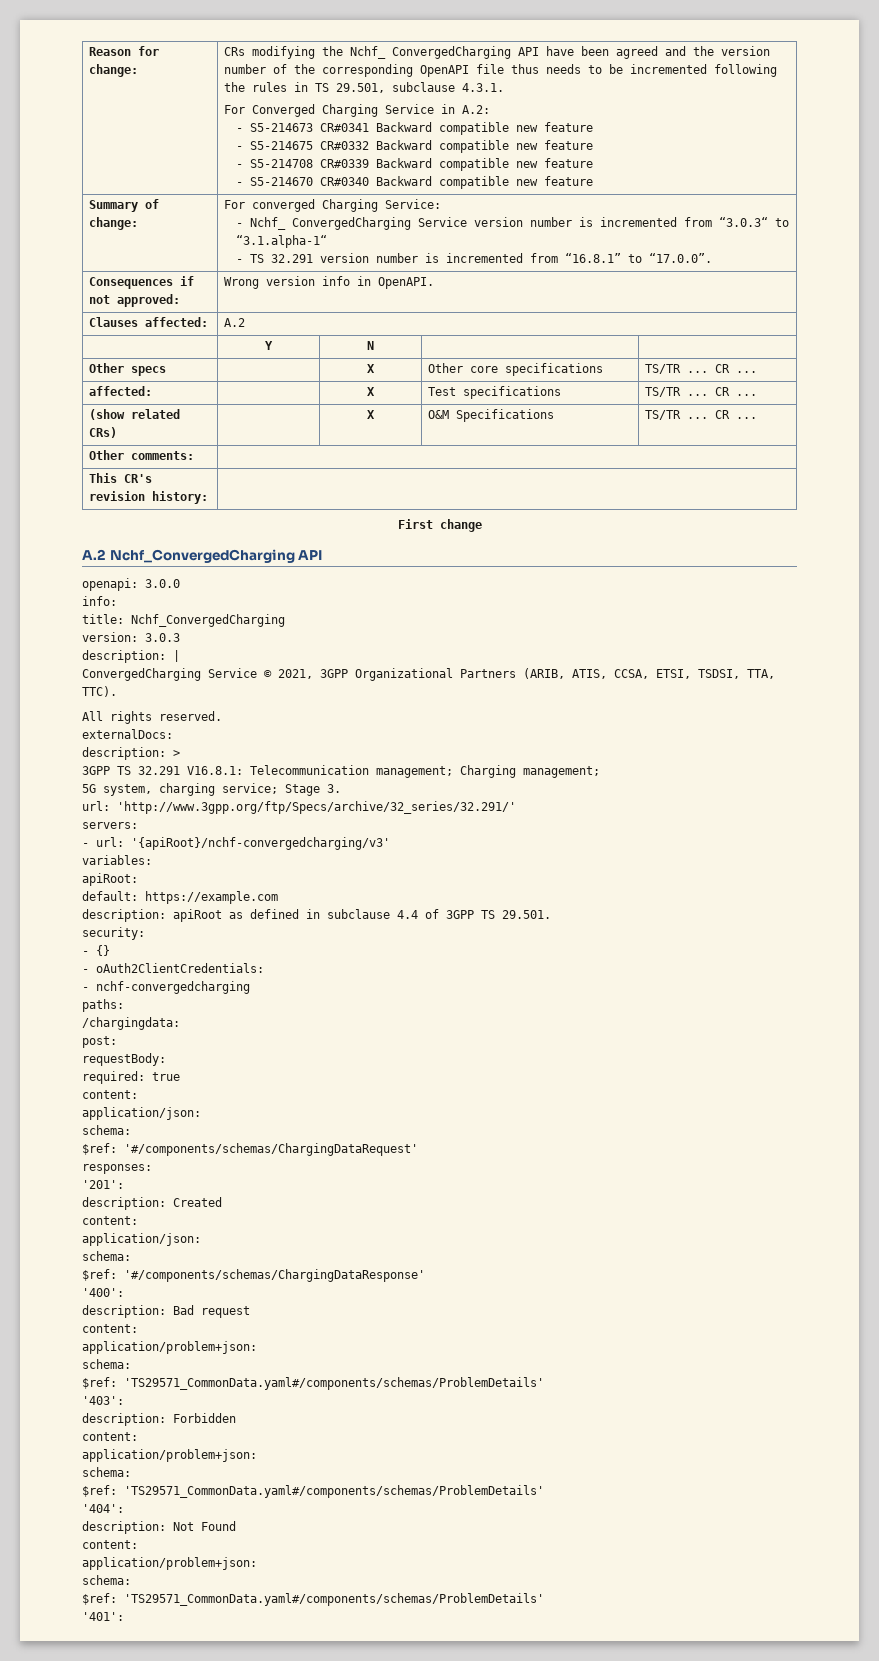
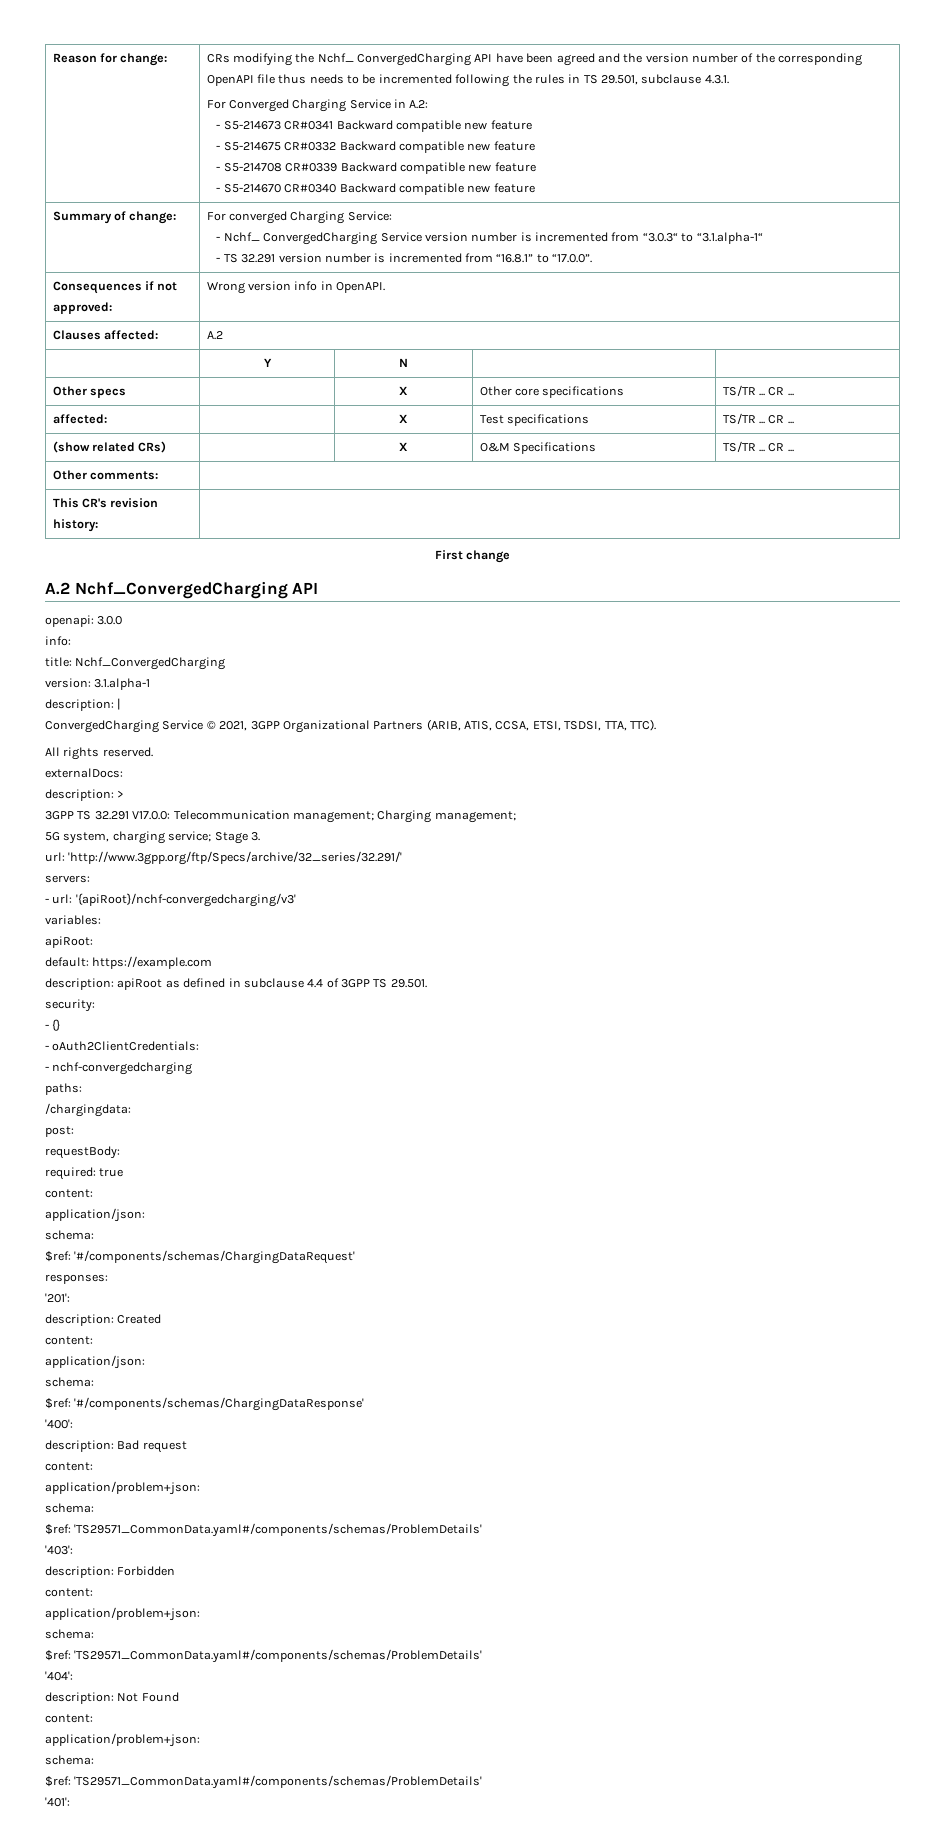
- version: 3.0.3
+ version: 3.1.alpha-1
- 3GPP TS 32.291 V16.8.1: Telecommunication management; Charging management;
+ 3GPP TS 32.291 V17.0.0: Telecommunication management; Charging management;

